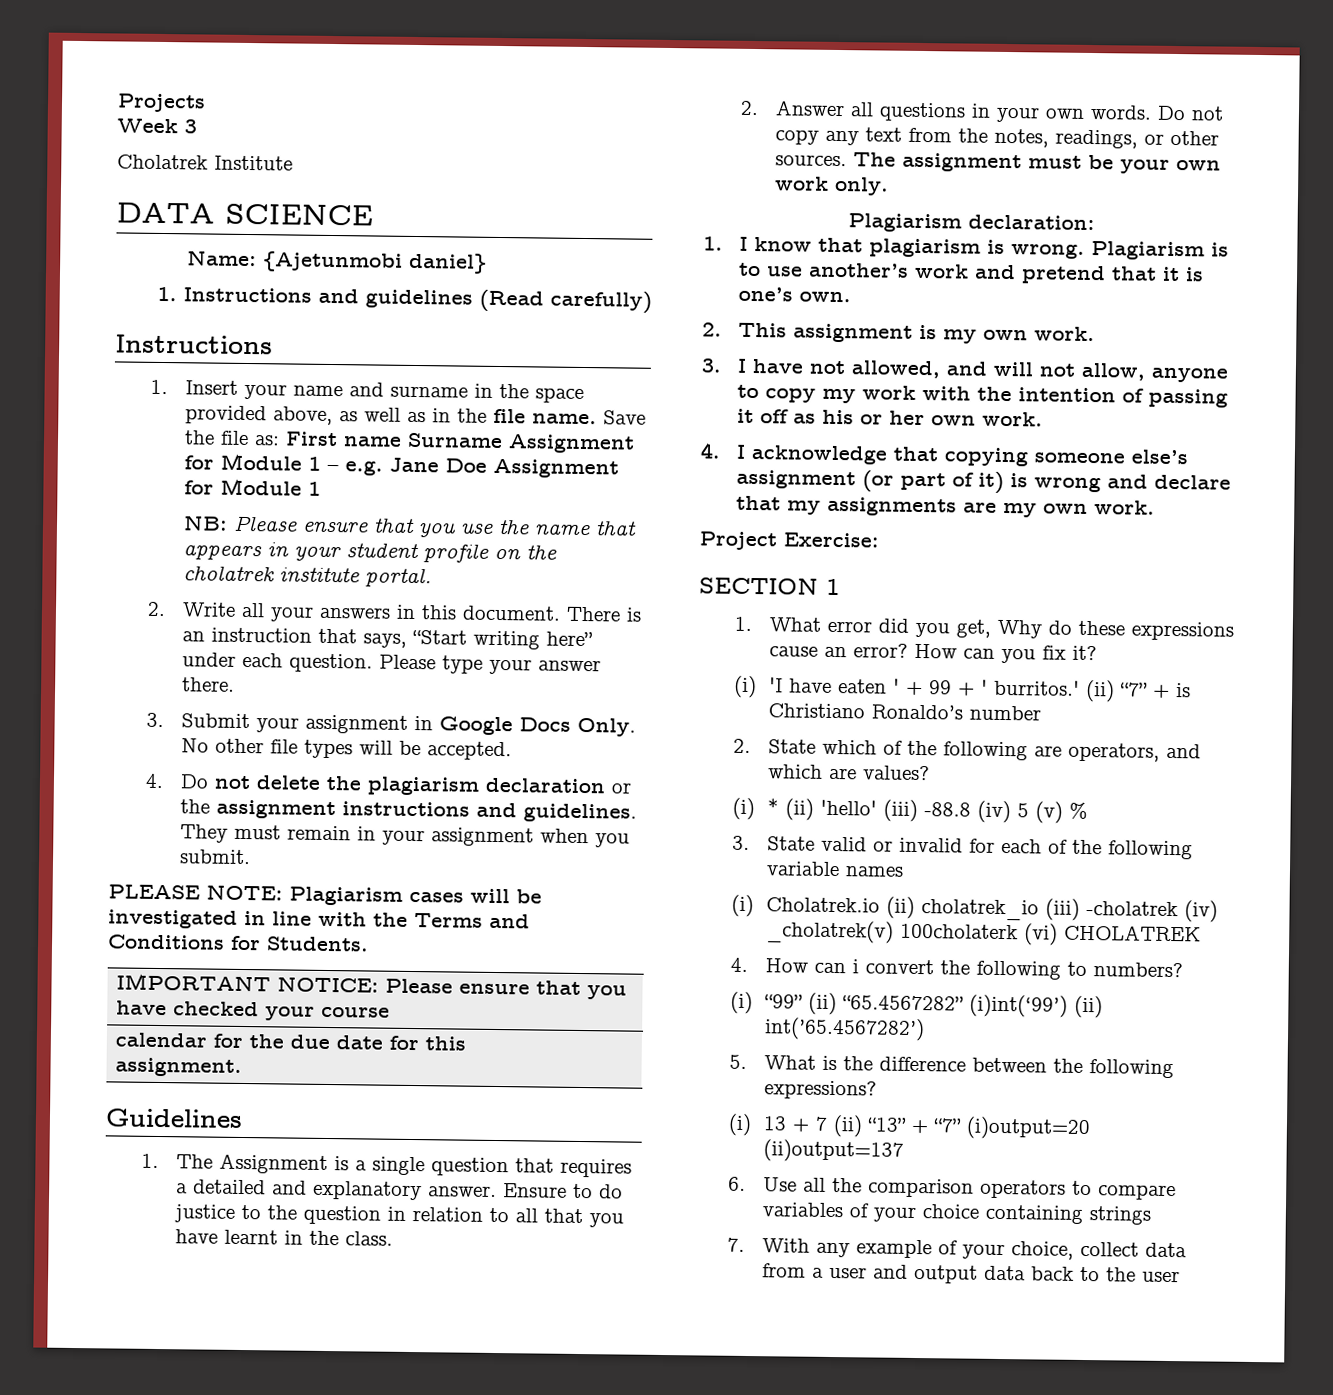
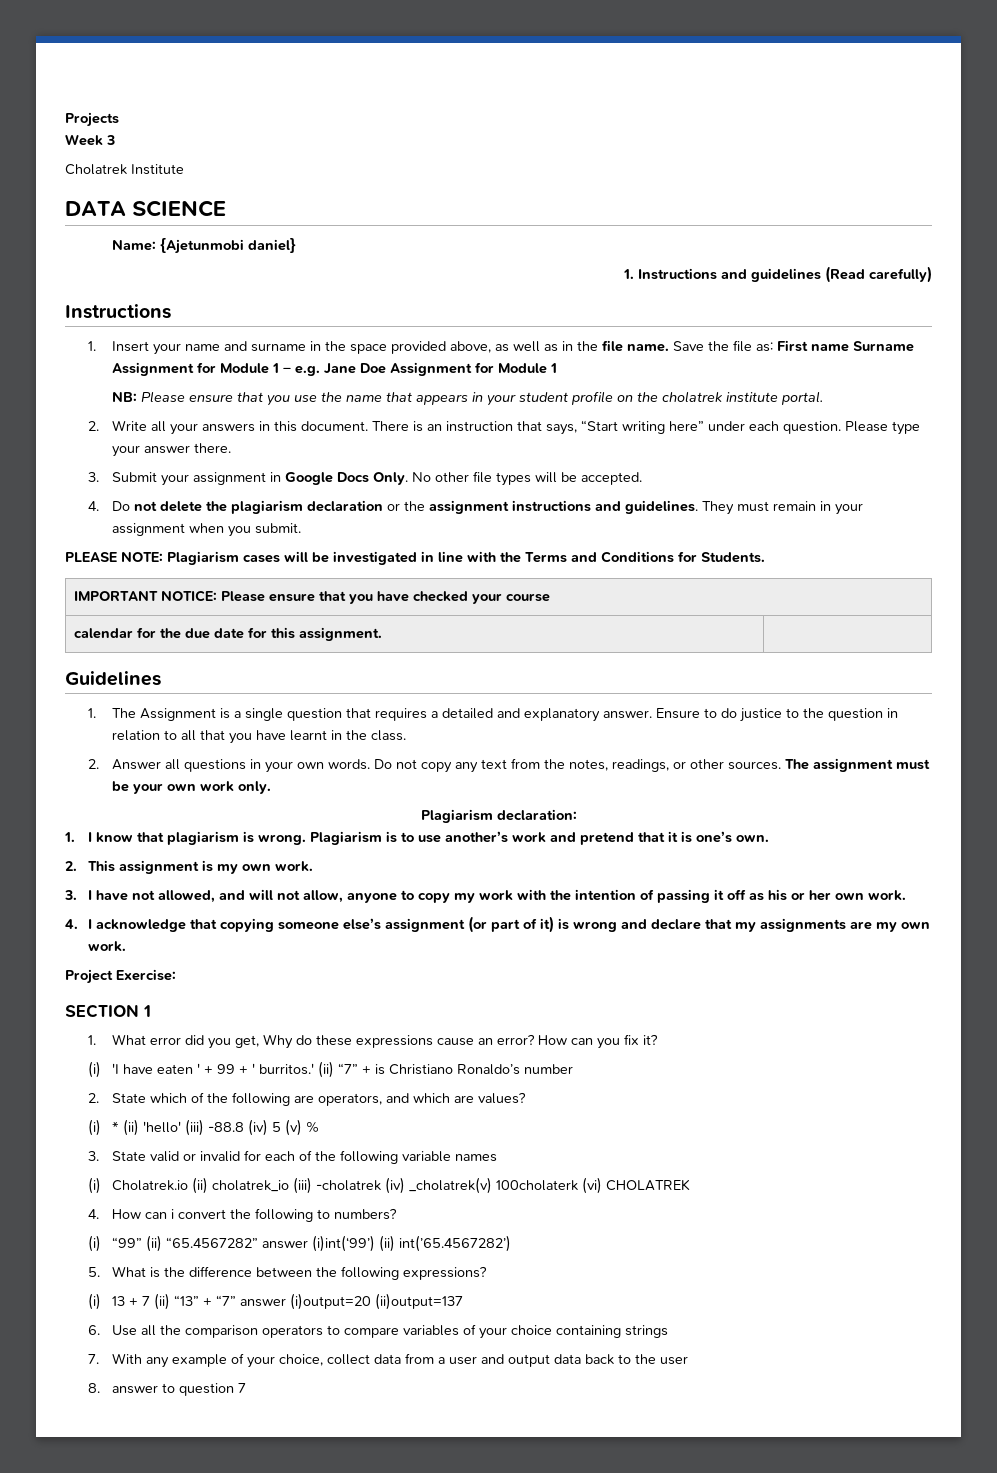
- (i) “99” (ii) “65.4567282” (i)int(‘99’) (ii) int(’65.4567282’)
+ (i) “99” (ii) “65.4567282” answer (i)int(‘99’) (ii) int(’65.4567282’)
- (i) 13 + 7 (ii) “13” + “7” (i)output=20 (ii)output=137
+ (i) 13 + 7 (ii) “13” + “7” answer (i)output=20 (ii)output=137
+ 8. answer to question 7

